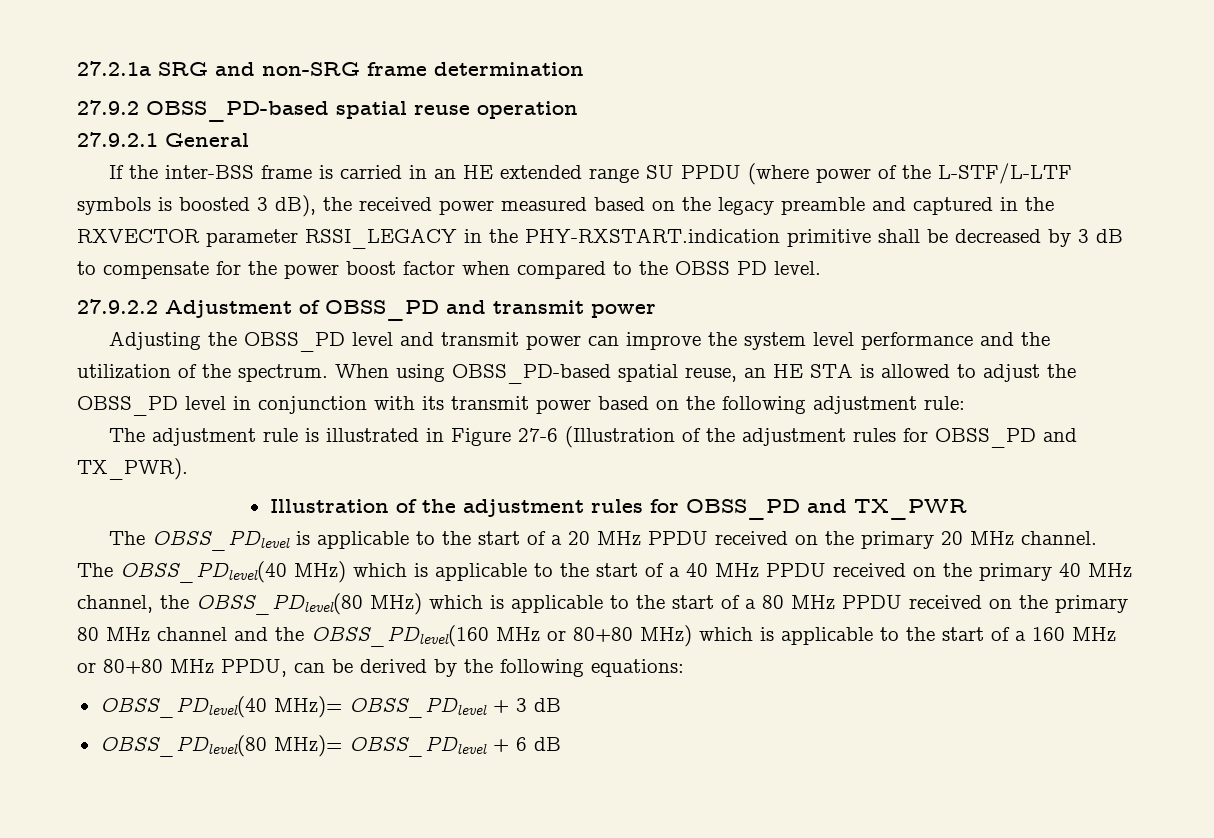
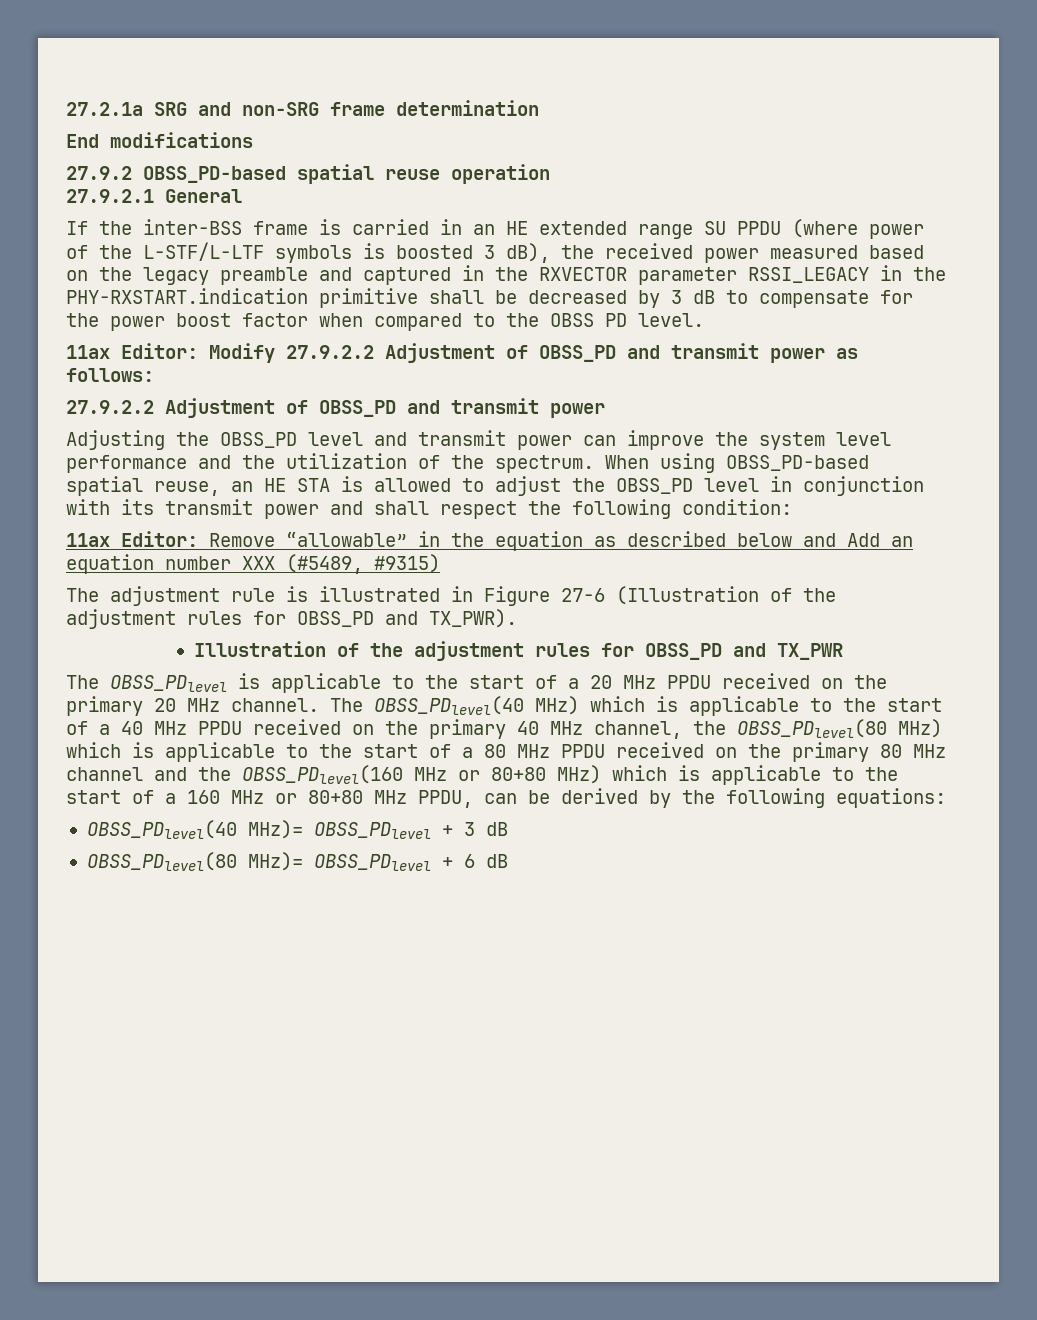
+ End modifications
+ 11ax Editor: Modify 27.9.2.2 Adjustment of OBSS_PD and transmit power as follows:
- When using OBSS_PD-based spatial reuse, an HE STA is allowed to adjust the OBSS_PD level in conjunction with its transmit power based on the following adjustment rule:
+ When using OBSS_PD-based spatial reuse, an HE STA is allowed to adjust the OBSS_PD level in conjunction with its transmit power and shall respect the following condition:
+ 11ax Editor: Remove “allowable” in the equation as described below and Add an equation number XXX (#5489, #9315)

